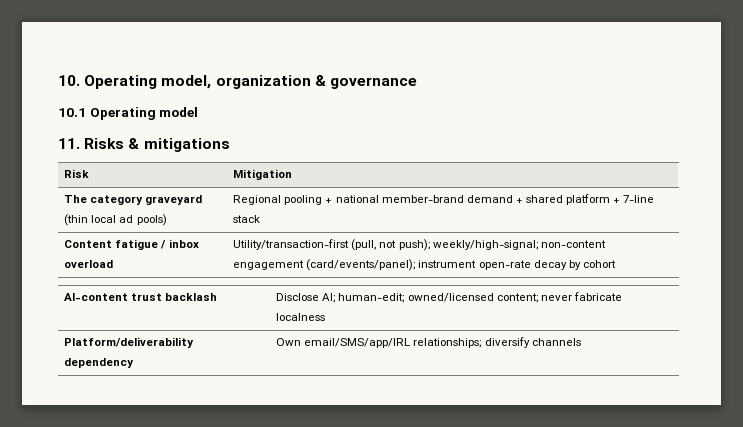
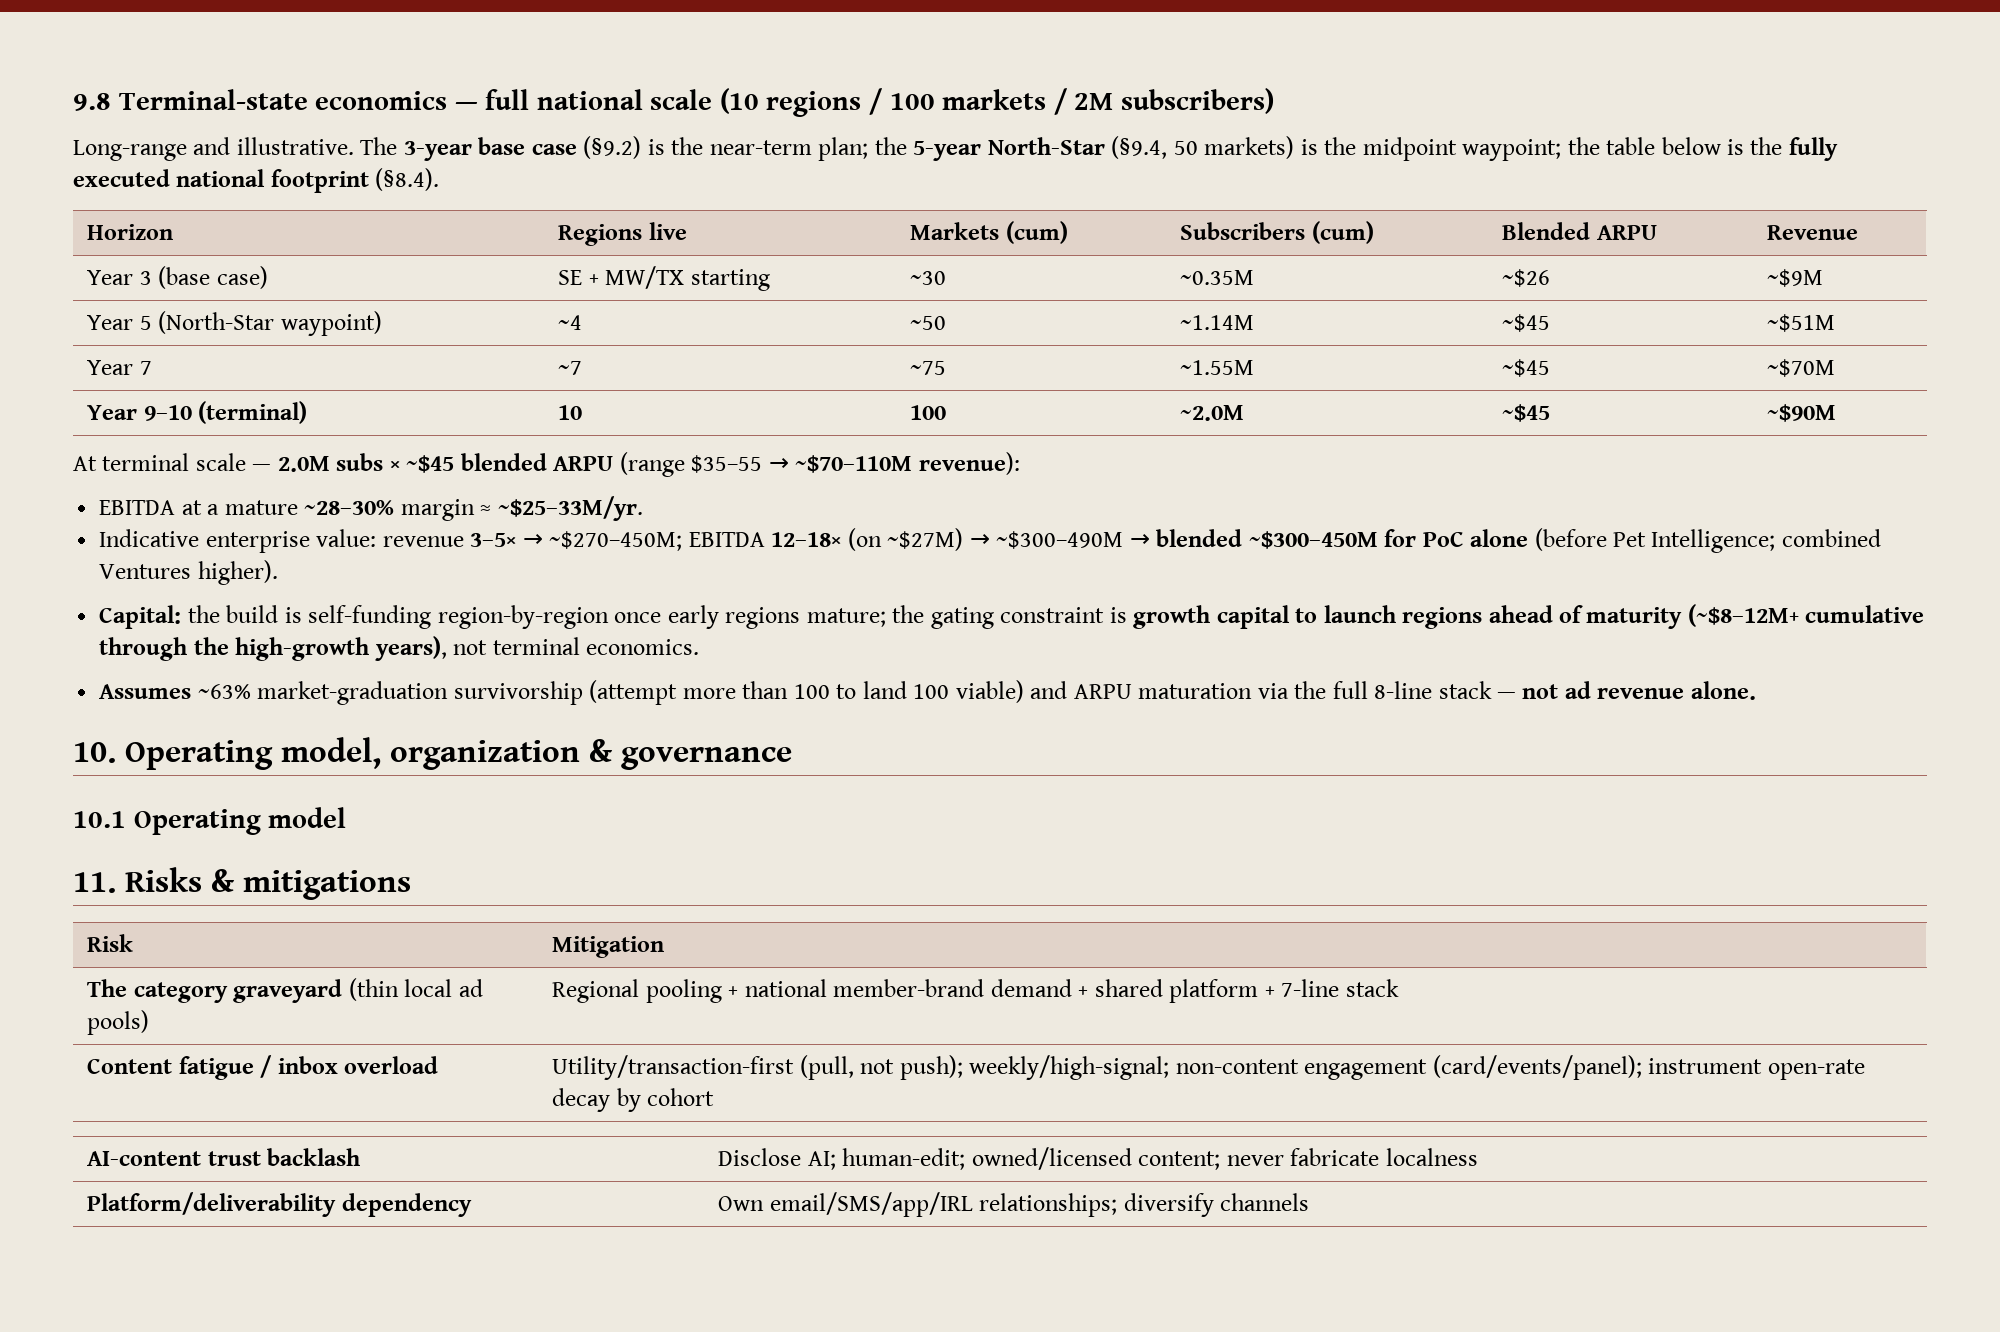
+ 9.8 Terminal-state economics — full national scale (10 regions / 100 markets / 2M subscribers)
+ Long-range and illustrative. The 3-year base case (§9.2) is the near-term plan; the 5-year North-Star (§9.4, 50 markets) is the midpoint waypoint; the table below is the fully executed national footprint (§8.4).
+ Horizon | Regions live | Markets (cum) | Subscribers (cum) | Blended ARPU | Revenue
+ Year 3 (base case) | SE + MW/TX starting | ~30 | ~0.35M | ~$26 | ~$9M
+ Year 5 (North-Star waypoint) | ~4 | ~50 | ~1.14M | ~$45 | ~$51M
+ Year 7 | ~7 | ~75 | ~1.55M | ~$45 | ~$70M
+ Year 9–10 (terminal) | 10 | 100 | ~2.0M | ~$45 | ~$90M
+ At terminal scale — 2.0M subs × ~$45 blended ARPU (range $35–55 → ~$70–110M revenue):
+ EBITDA at a mature ~28–30% margin ≈ ~$25–33M/yr.
+ Indicative enterprise value: revenue 3–5× → ~$270–450M; EBITDA 12–18× (on ~$27M) → ~$300–490M → blended ~$300–450M for PoC alone (before Pet Intelligence; combined Ventures higher).
+ Capital: the build is self-funding region-by-region once early regions mature; the gating constraint is growth capital to launch regions ahead of maturity (~$8–12M+ cumulative through the high-growth years), not terminal economics.
+ Assumes ~63% market-graduation survivorship (attempt more than 100 to land 100 viable) and ARPU maturation via the full 8-line stack — not ad revenue alone.

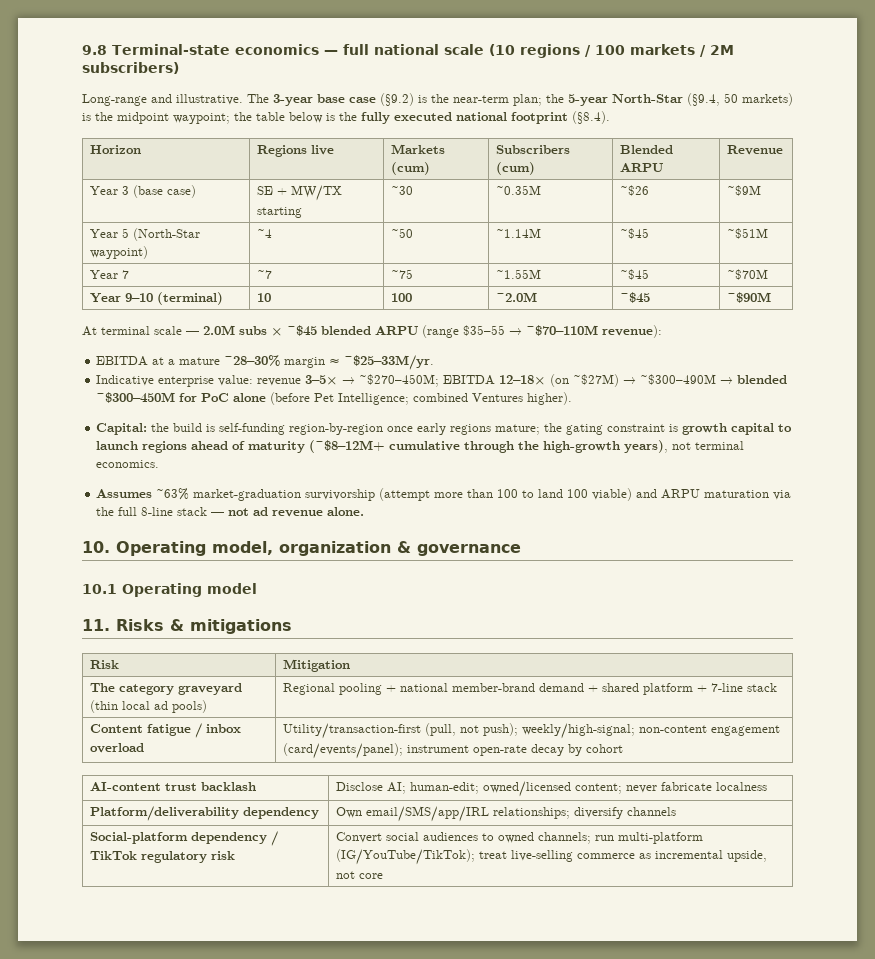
+ Social-platform dependency / TikTok regulatory risk | Convert social audiences to owned channels; run multi-platform (IG/YouTube/TikTok); treat live-selling commerce as incremental upside, not core

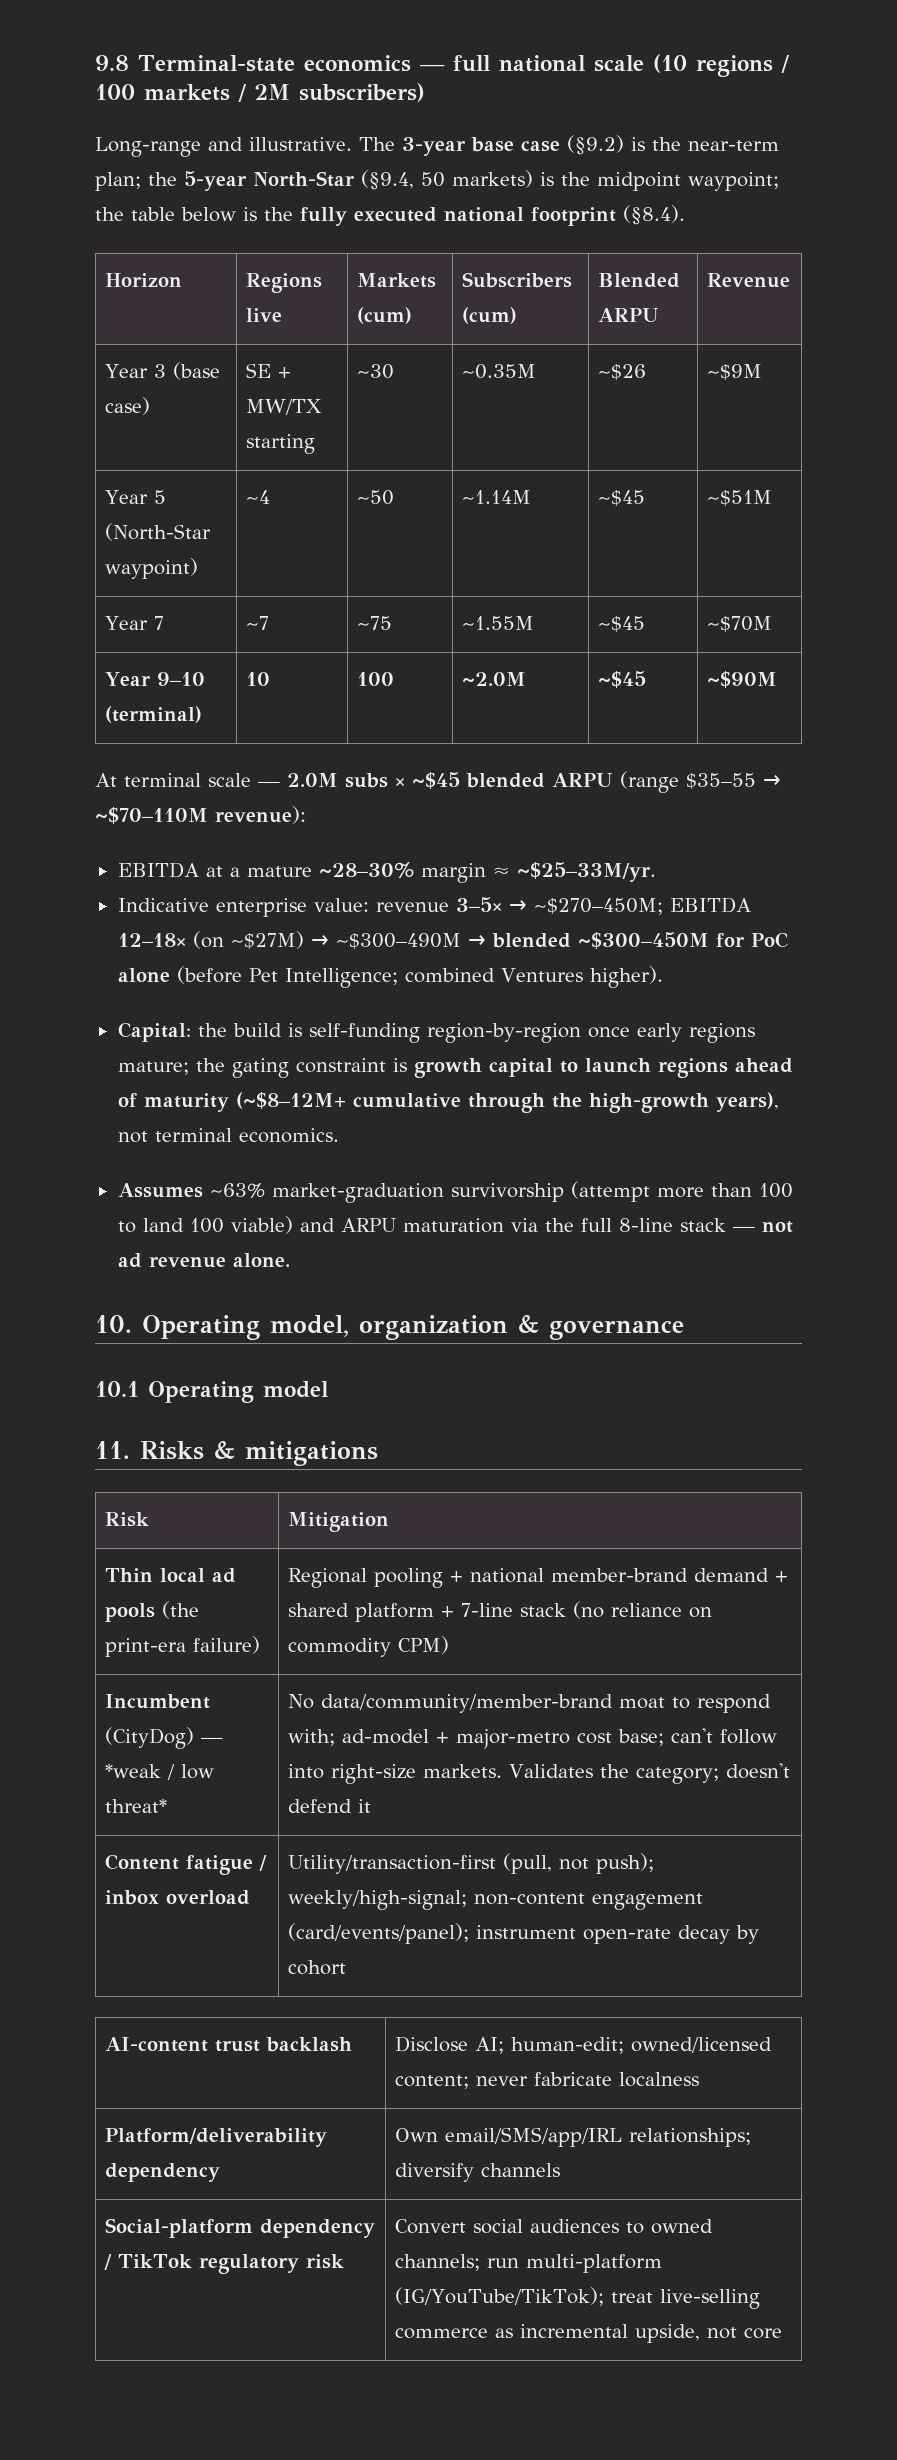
- The category graveyard (thin local ad pools) | Regional pooling + national member-brand demand + shared platform + 7-line stack
+ Thin local ad pools (the print-era failure) | Regional pooling + national member-brand demand + shared platform + 7-line stack (no reliance on commodity CPM)
+ Incumbent (CityDog) — *weak / low threat* | No data/community/member-brand moat to respond with; ad-model + major-metro cost base; can't follow into right-size markets. Validates the category; doesn't defend it

